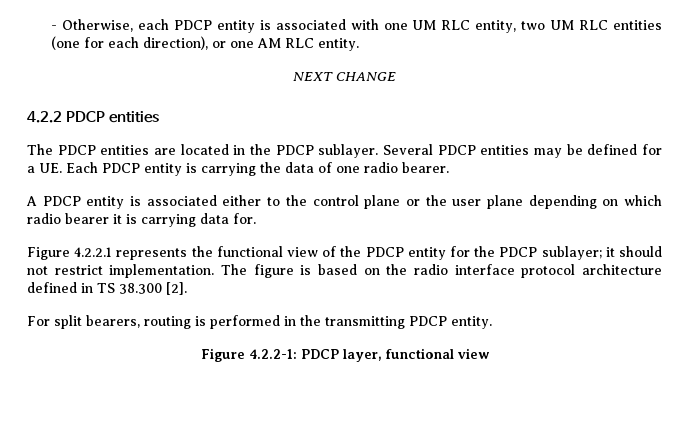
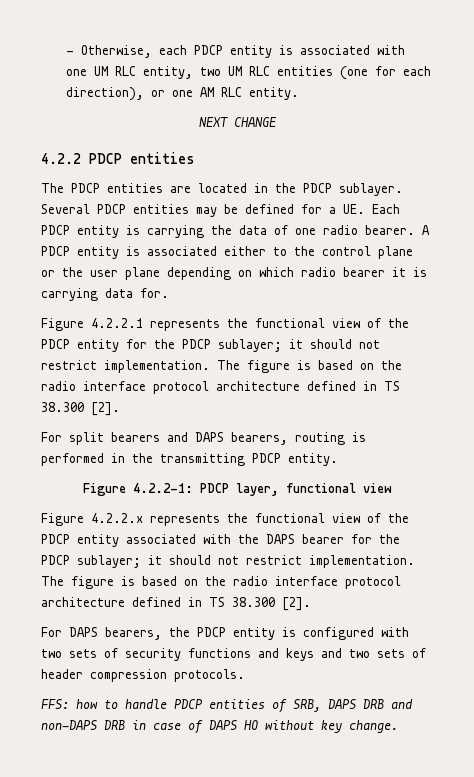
- Several PDCP entities may be defined for a UE. Each PDCP entity is carrying the data of one radio bearer.
- A PDCP entity is associated either to the control plane or the user plane depending on which radio bearer it is carrying data for.
+ Several PDCP entities may be defined for a UE. Each PDCP entity is carrying the data of one radio bearer. A PDCP entity is associated either to the control plane or the user plane depending on which radio bearer it is carrying data for.
- For split bearers, routing is performed in the transmitting PDCP entity.
+ For split bearers and DAPS bearers, routing is performed in the transmitting PDCP entity.
+ Figure 4.2.2.x represents the functional view of the PDCP entity associated with the DAPS bearer for the PDCP sublayer; it should not restrict implementation. The figure is based on the radio interface protocol architecture defined in TS 38.300 [2].
+ For DAPS bearers, the PDCP entity is configured with two sets of security functions and keys and two sets of header compression protocols.
+ FFS: how to handle PDCP entities of SRB, DAPS DRB and non-DAPS DRB in case of DAPS HO without key change.

